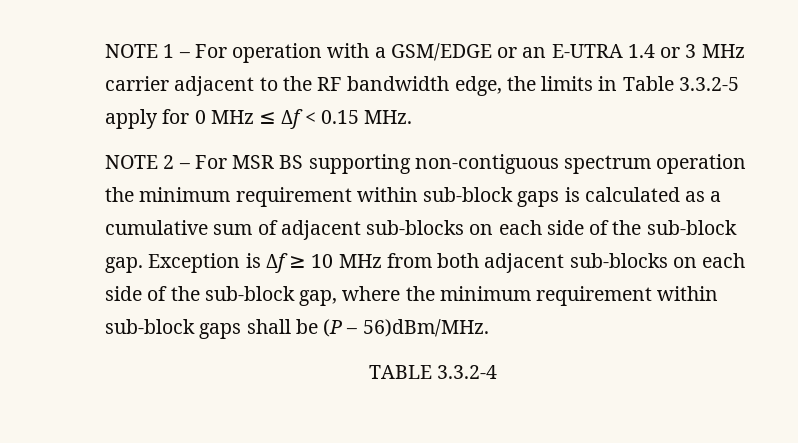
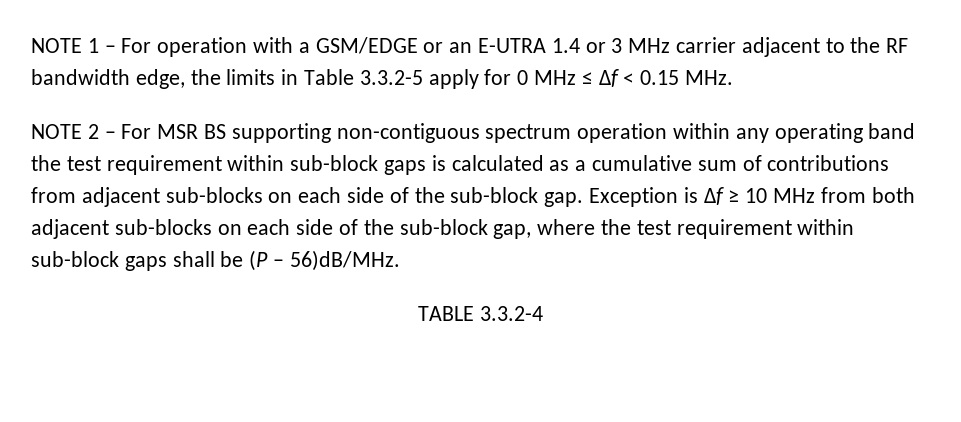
- NOTE 2 – For MSR BS supporting non-contiguous spectrum operation the minimum requirement within sub-block gaps is calculated as a cumulative sum of adjacent sub-blocks on each side of the sub-block gap.
+ NOTE 2 – For MSR BS supporting non-contiguous spectrum operation within any operating band the test requirement within sub-block gaps is calculated as a cumulative sum of contributions from adjacent sub-blocks on each side of the sub-block gap.
- Exception is Δf ≥ 10 MHz from both adjacent sub-blocks on each side of the sub-block gap, where the minimum requirement within sub-block gaps shall be (P – 56)dBm/MHz.
+ Exception is Δf ≥ 10 MHz from both adjacent sub-blocks on each side of the sub-block gap, where the test requirement within sub-block gaps shall be (P – 56)dB/MHz.

